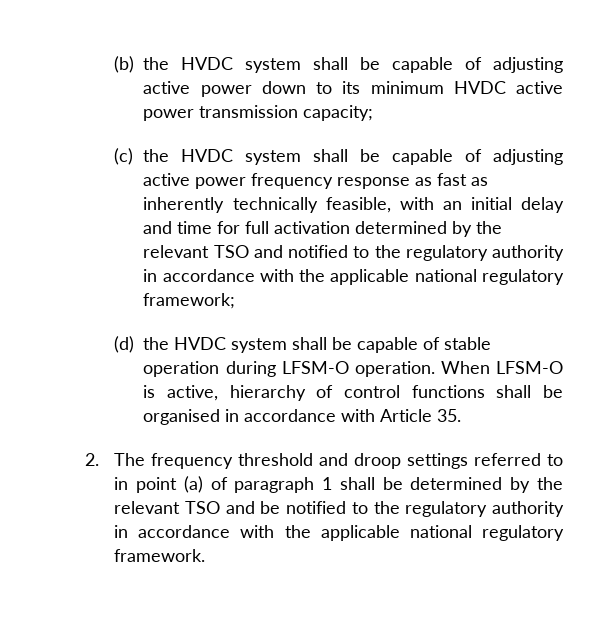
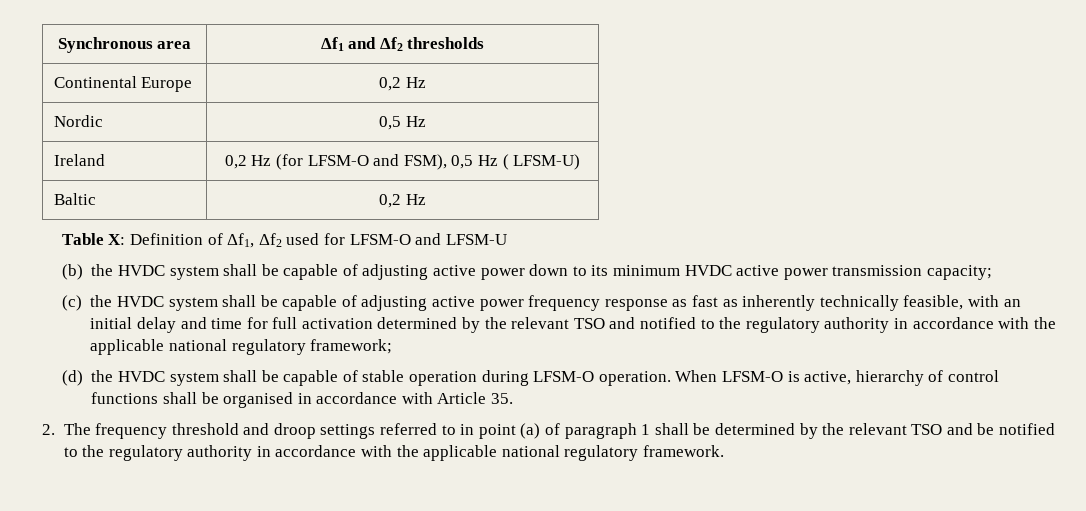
+ Synchronous area | Δf1 and Δf2 thresholds
+ Continental Europe | 0,2 Hz
+ Nordic | 0,5 Hz
+ Ireland | 0,2 Hz (for LFSM-O and FSM), 0,5 Hz ( LFSM-U)
+ Baltic | 0,2 Hz
+ Table X: Definition of Δf1, Δf2 used for LFSM-O and LFSM-U

